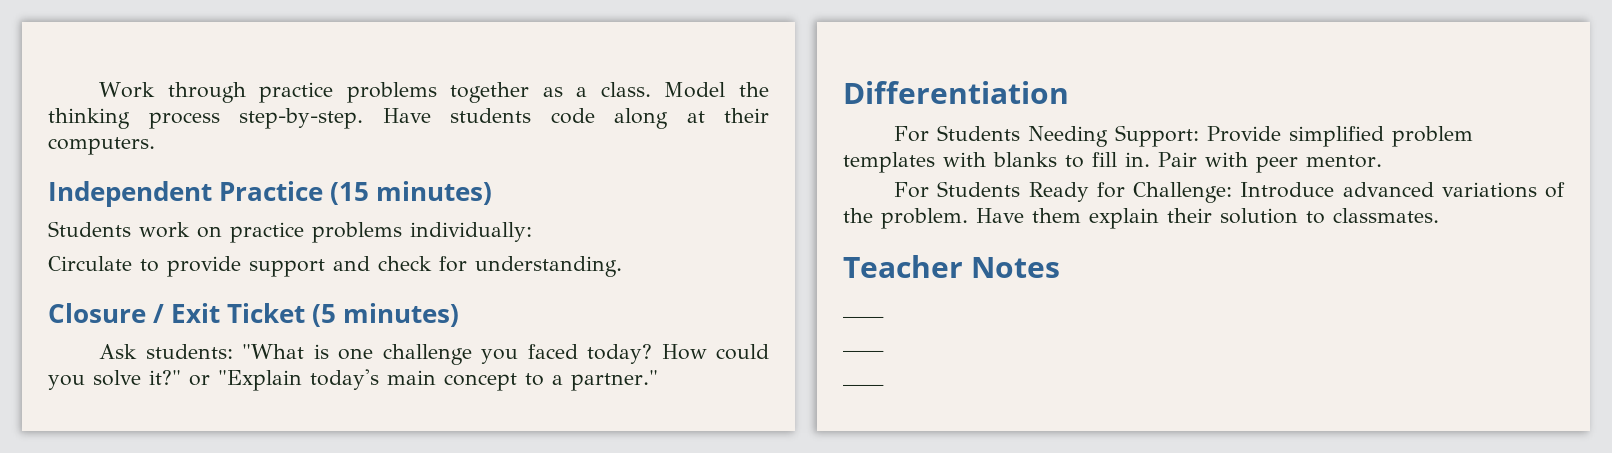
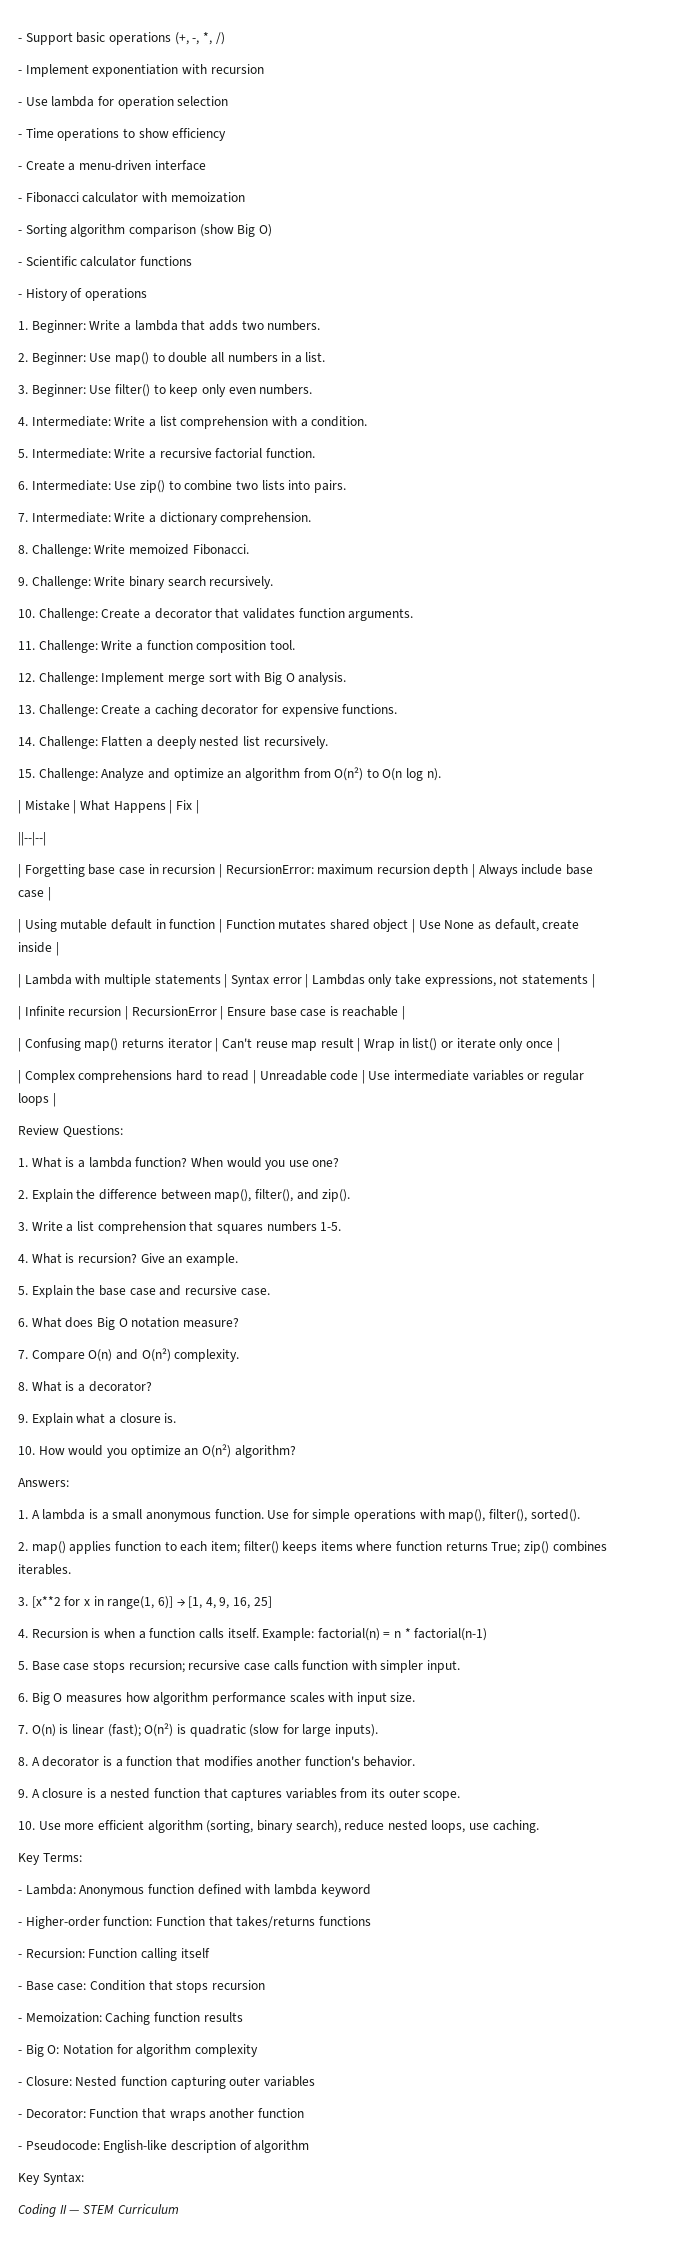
- Work through practice problems together as a class. Model the thinking process step-by-step. Have students code along at their computers.
- Independent Practice (15 minutes)
- Students work on practice problems individually:
- Circulate to provide support and check for understanding.
- Closure / Exit Ticket (5 minutes)
- Ask students: "What is one challenge you faced today? How could you solve it?" or "Explain today's main concept to a partner."
- Differentiation
- For Students Needing Support: Provide simplified problem templates with blanks to fill in. Pair with peer mentor.
- For Students Ready for Challenge: Introduce advanced variations of the problem. Have them explain their solution to classmates.
- Teacher Notes
- ____
- ____
- ____
+ - Support basic operations (+, -, *, /)
+ - Implement exponentiation with recursion
+ - Use lambda for operation selection
+ - Time operations to show efficiency
+ - Create a menu-driven interface
+ - Fibonacci calculator with memoization
+ - Sorting algorithm comparison (show Big O)
+ - Scientific calculator functions
+ - History of operations
+ 1. Beginner: Write a lambda that adds two numbers.
+ 2. Beginner: Use map() to double all numbers in a list.
+ 3. Beginner: Use filter() to keep only even numbers.
+ 4. Intermediate: Write a list comprehension with a condition.
+ 5. Intermediate: Write a recursive factorial function.
+ 6. Intermediate: Use zip() to combine two lists into pairs.
+ 7. Intermediate: Write a dictionary comprehension.
+ 8. Challenge: Write memoized Fibonacci.
+ 9. Challenge: Write binary search recursively.
+ 10. Challenge: Create a decorator that validates function arguments.
+ 11. Challenge: Write a function composition tool.
+ 12. Challenge: Implement merge sort with Big O analysis.
+ 13. Challenge: Create a caching decorator for expensive functions.
+ 14. Challenge: Flatten a deeply nested list recursively.
+ 15. Challenge: Analyze and optimize an algorithm from O(n²) to O(n log n).
+ | Mistake | What Happens | Fix |
+ ||--|--|
+ | Forgetting base case in recursion | RecursionError: maximum recursion depth | Always include base case |
+ | Using mutable default in function | Function mutates shared object | Use None as default, create inside |
+ | Lambda with multiple statements | Syntax error | Lambdas only take expressions, not statements |
+ | Infinite recursion | RecursionError | Ensure base case is reachable |
+ | Confusing map() returns iterator | Can't reuse map result | Wrap in list() or iterate only once |
+ | Complex comprehensions hard to read | Unreadable code | Use intermediate variables or regular loops |
+ Review Questions:
+ 1. What is a lambda function? When would you use one?
+ 2. Explain the difference between map(), filter(), and zip().
+ 3. Write a list comprehension that squares numbers 1-5.
+ 4. What is recursion? Give an example.
+ 5. Explain the base case and recursive case.
+ 6. What does Big O notation measure?
+ 7. Compare O(n) and O(n²) complexity.
+ 8. What is a decorator?
+ 9. Explain what a closure is.
+ 10. How would you optimize an O(n²) algorithm?
+ Answers:
+ 1. A lambda is a small anonymous function. Use for simple operations with map(), filter(), sorted().
+ 2. map() applies function to each item; filter() keeps items where function returns True; zip() combines iterables.
+ 3. [x**2 for x in range(1, 6)] → [1, 4, 9, 16, 25]
+ 4. Recursion is when a function calls itself. Example: factorial(n) = n * factorial(n-1)
+ 5. Base case stops recursion; recursive case calls function with simpler input.
+ 6. Big O measures how algorithm performance scales with input size.
+ 7. O(n) is linear (fast); O(n²) is quadratic (slow for large inputs).
+ 8. A decorator is a function that modifies another function's behavior.
+ 9. A closure is a nested function that captures variables from its outer scope.
+ 10. Use more efficient algorithm (sorting, binary search), reduce nested loops, use caching.
+ Key Terms:
+ - Lambda: Anonymous function defined with lambda keyword
+ - Higher-order function: Function that takes/returns functions
+ - Recursion: Function calling itself
+ - Base case: Condition that stops recursion
+ - Memoization: Caching function results
+ - Big O: Notation for algorithm complexity
+ - Closure: Nested function capturing outer variables
+ - Decorator: Function that wraps another function
+ - Pseudocode: English-like description of algorithm
+ Key Syntax:
+ Coding II — STEM Curriculum

